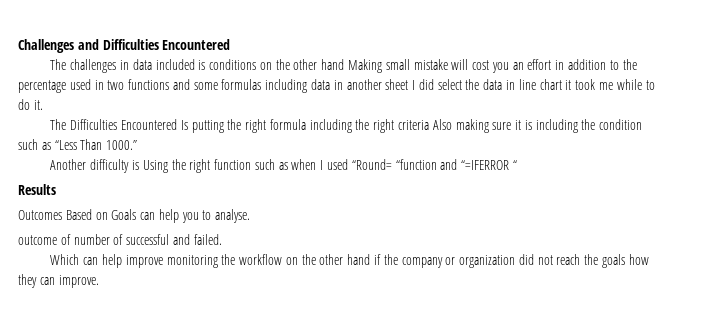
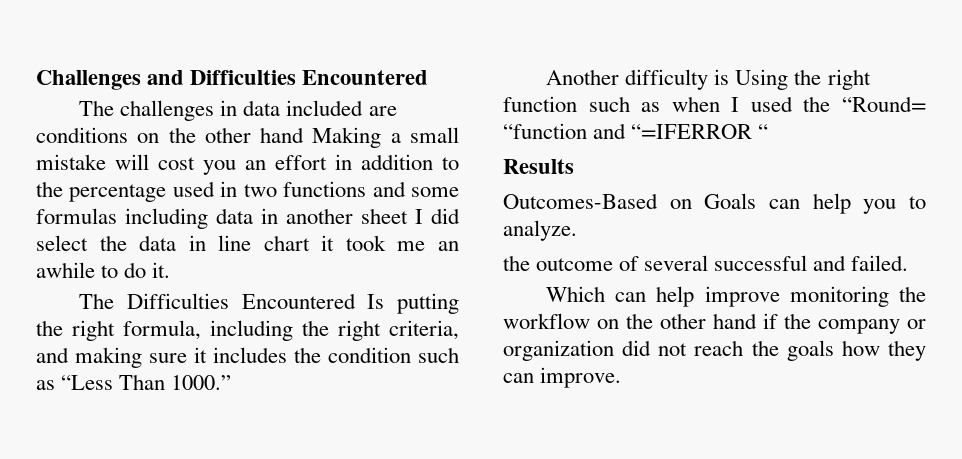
- The challenges in data included is conditions on the other hand Making small mistake will cost you an effort in addition to the percentage used in two functions and some formulas including data in another sheet I did select the data in line chart it took me while to do it.
+ The challenges in data included are conditions on the other hand Making a small mistake will cost you an effort in addition to the percentage used in two functions and some formulas including data in another sheet I did select the data in line chart it took me an awhile to do it.
- The Difficulties Encountered Is putting the right formula including the right criteria Also making sure it is including the condition such as “Less Than 1000.”
+ The Difficulties Encountered Is putting the right formula, including the right criteria, and making sure it includes the condition such as “Less Than 1000.”
- Another difficulty is Using the right function such as when I used “Round= “function and “=IFERROR “
+ Another difficulty is Using the right function such as when I used the “Round= “function and “=IFERROR “
- Outcomes Based on Goals can help you to analyse.
- outcome of number of successful and failed.
+ Outcomes-Based on Goals can help you to analyze.
+ the outcome of several successful and failed.

